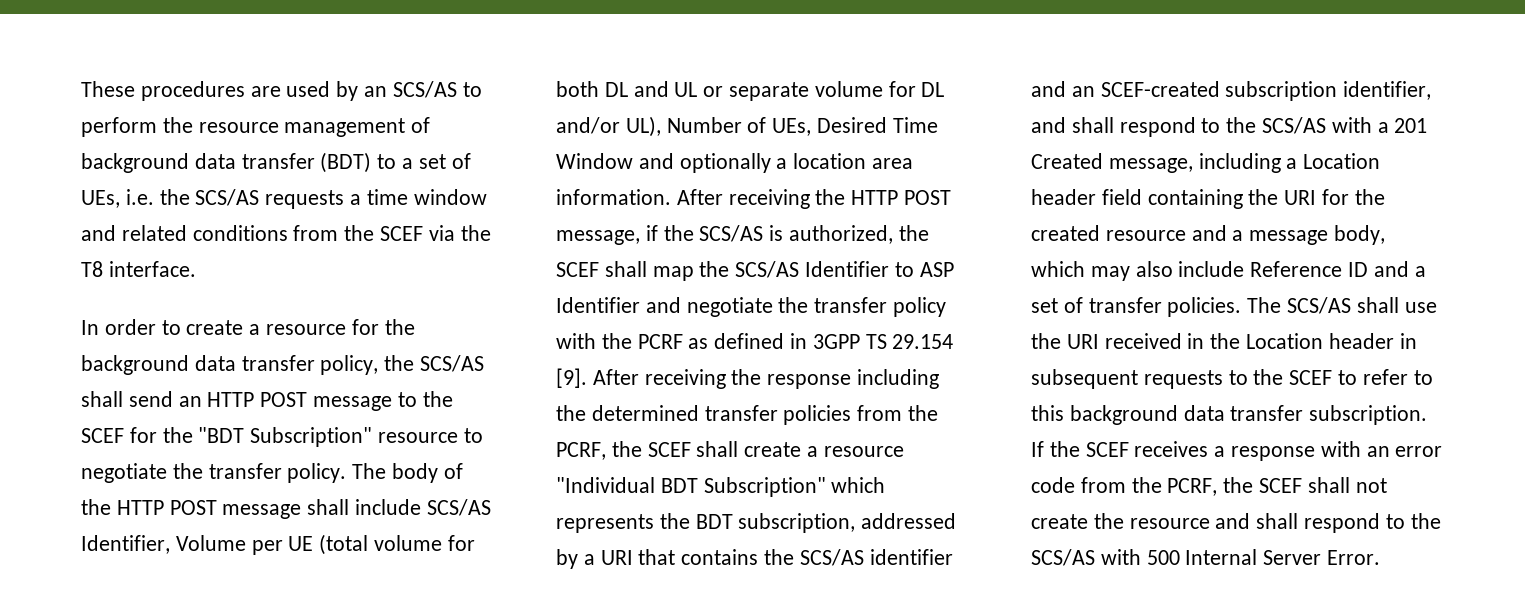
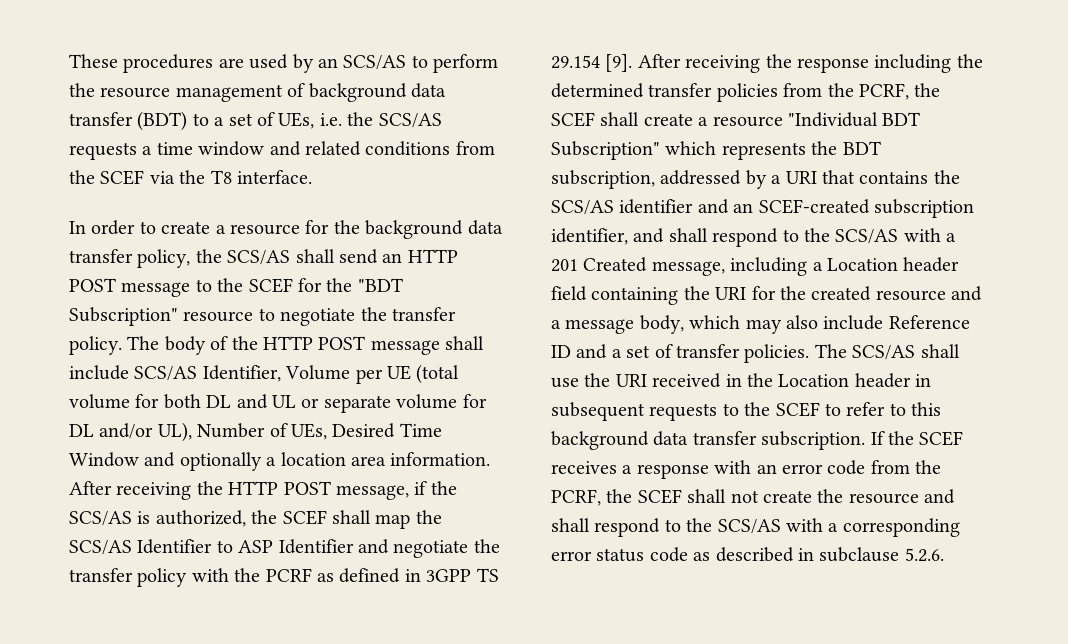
- If the SCEF receives a response with an error code from the PCRF, the SCEF shall not create the resource and shall respond to the SCS/AS with 500 Internal Server Error.
+ If the SCEF receives a response with an error code from the PCRF, the SCEF shall not create the resource and shall respond to the SCS/AS with a corresponding error status code as described in subclause 5.2.6.

